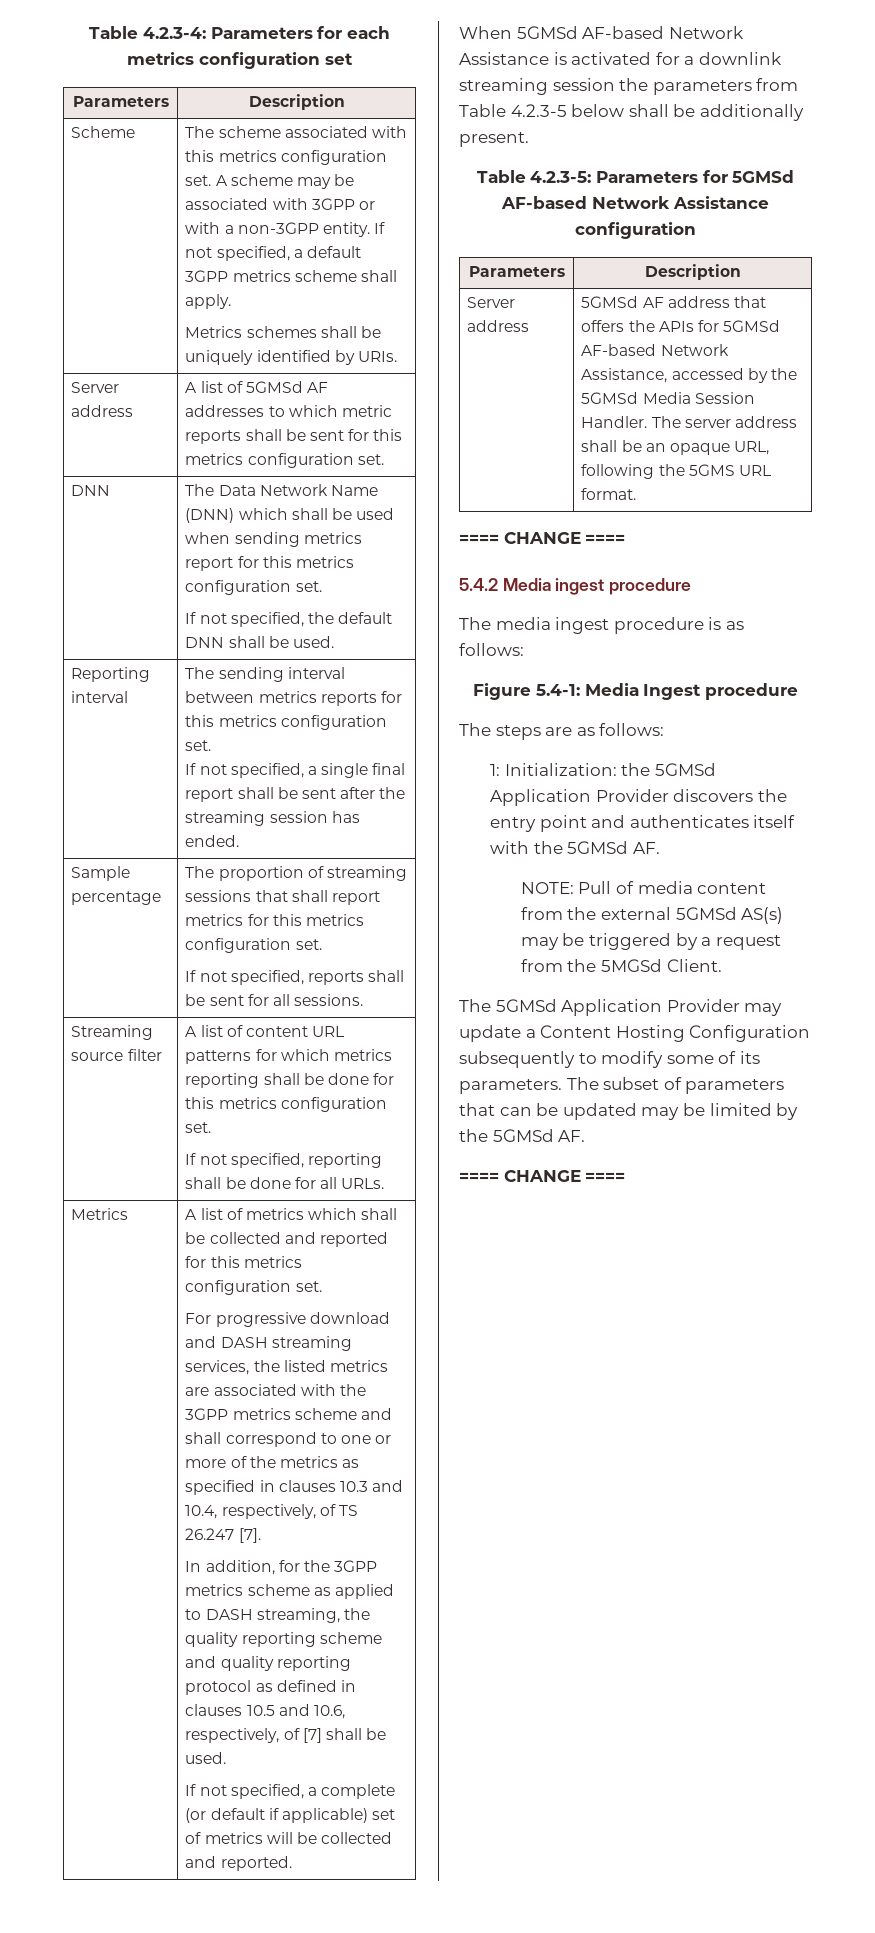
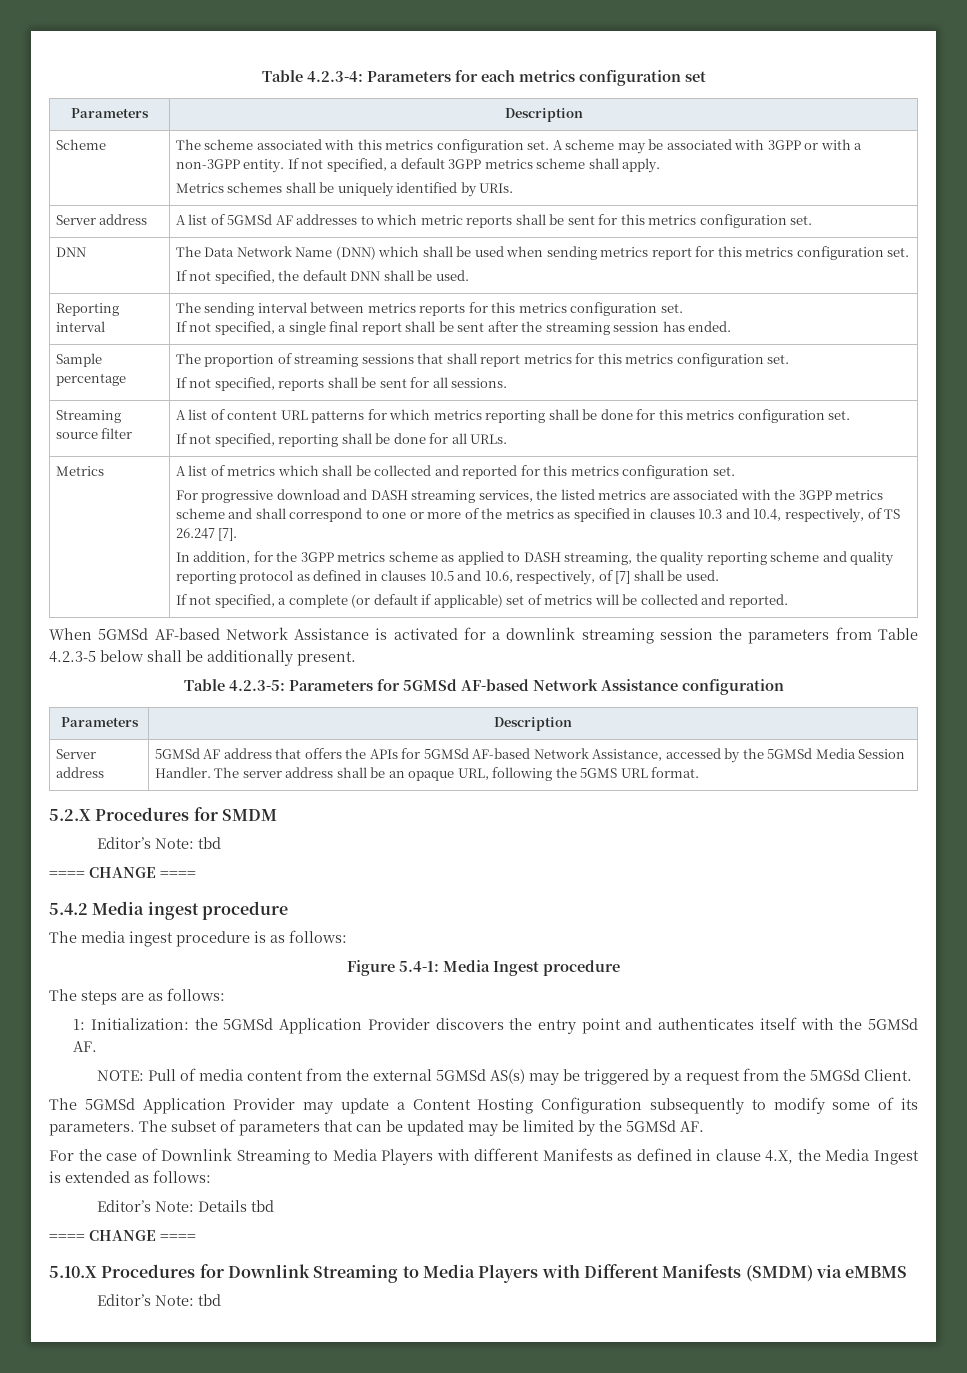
+ 5.2.X Procedures for SMDM
+ Editor’s Note: tbd
  The subset of parameters that can be updated may be limited by the 5GMSd AF.
+ For the case of Downlink Streaming to Media Players with different Manifests as defined in clause 4.X, the Media Ingest is extended as follows:
+ Editor’s Note: Details tbd
  ==== CHANGE ====
+ 5.10.X Procedures for Downlink Streaming to Media Players with Different Manifests (SMDM) via eMBMS
+ Editor’s Note: tbd

